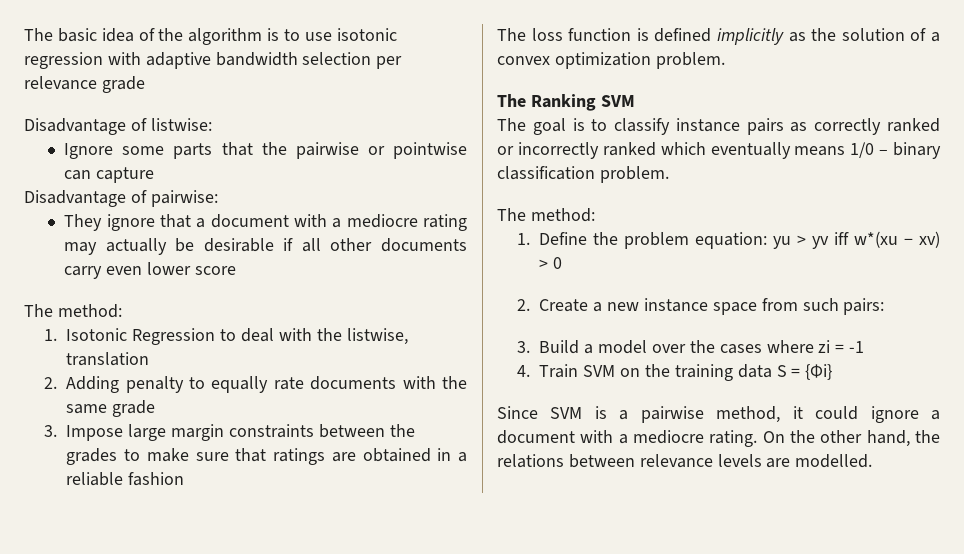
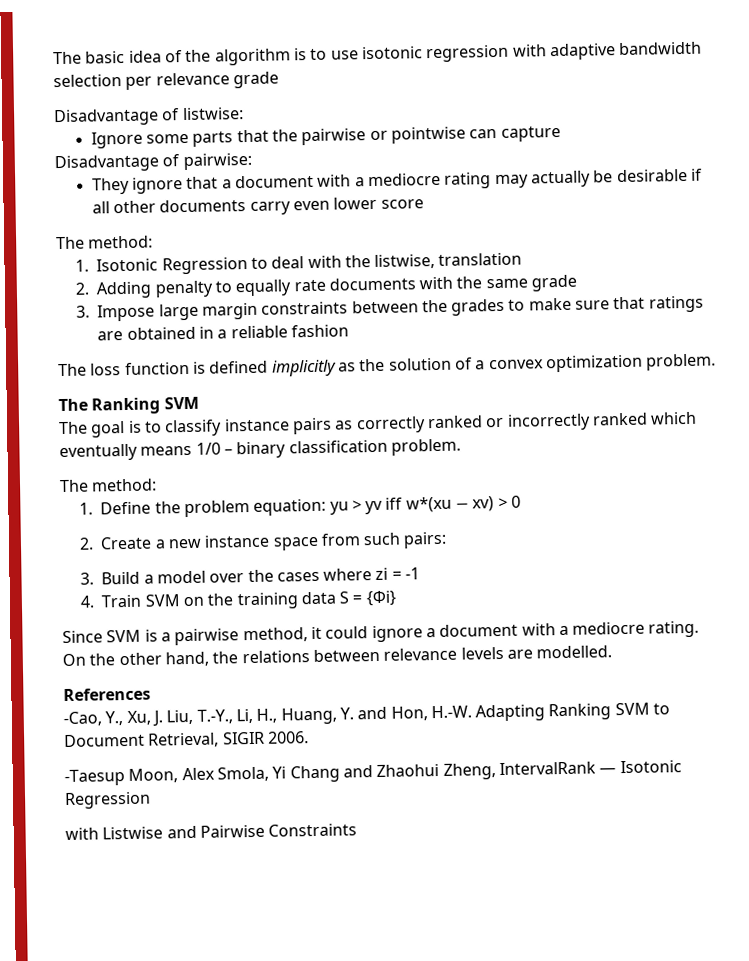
+ References
+ -Cao, Y., Xu, J. Liu, T.-Y., Li, H., Huang, Y. and Hon, H.-W. Adapting Ranking SVM to Document Retrieval, SIGIR 2006.
+ -Taesup Moon, Alex Smola, Yi Chang and Zhaohui Zheng, IntervalRank — Isotonic Regression
+ with Listwise and Pairwise Constraints

